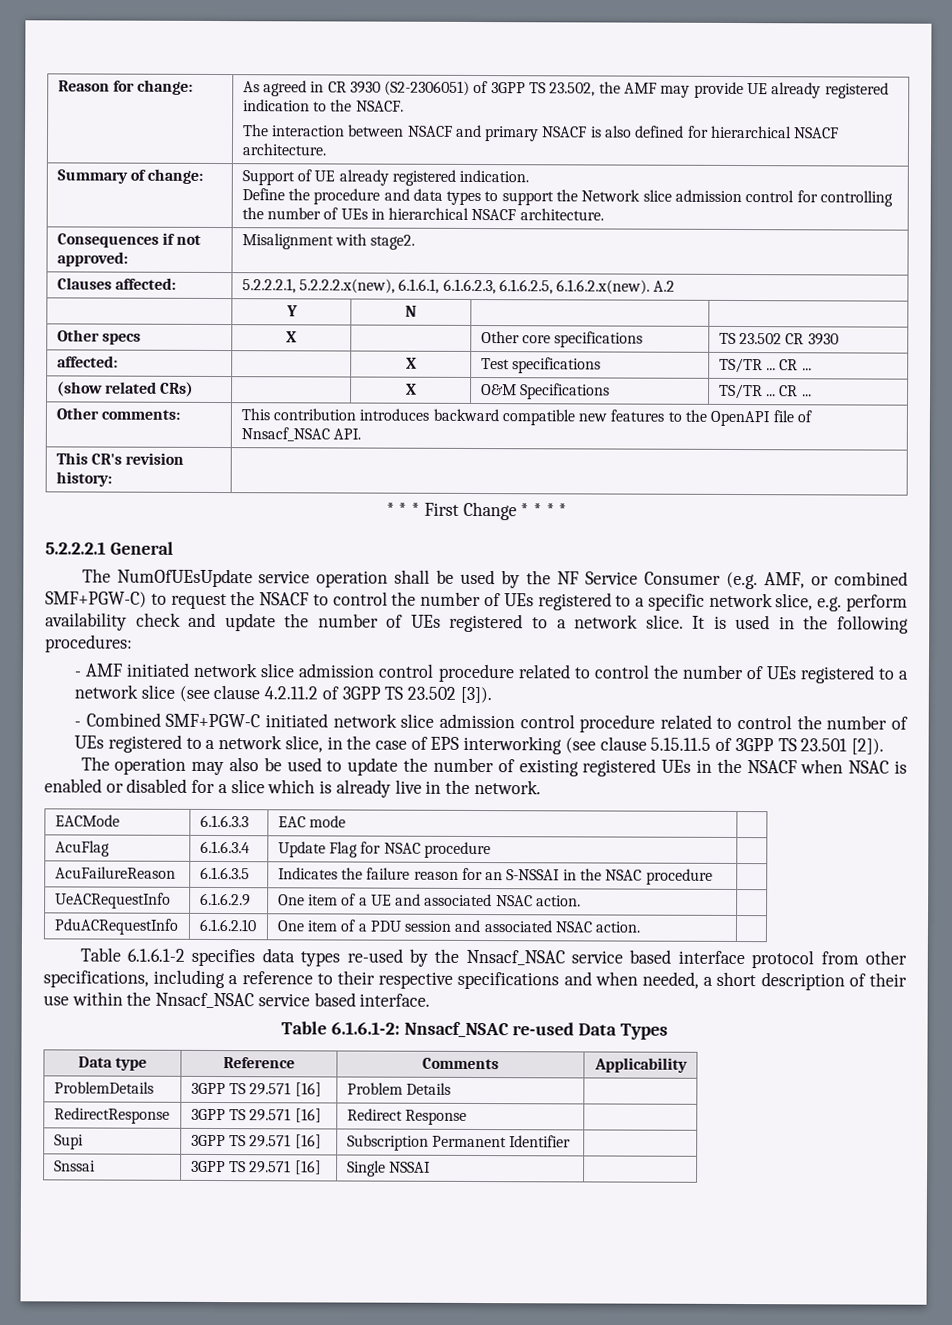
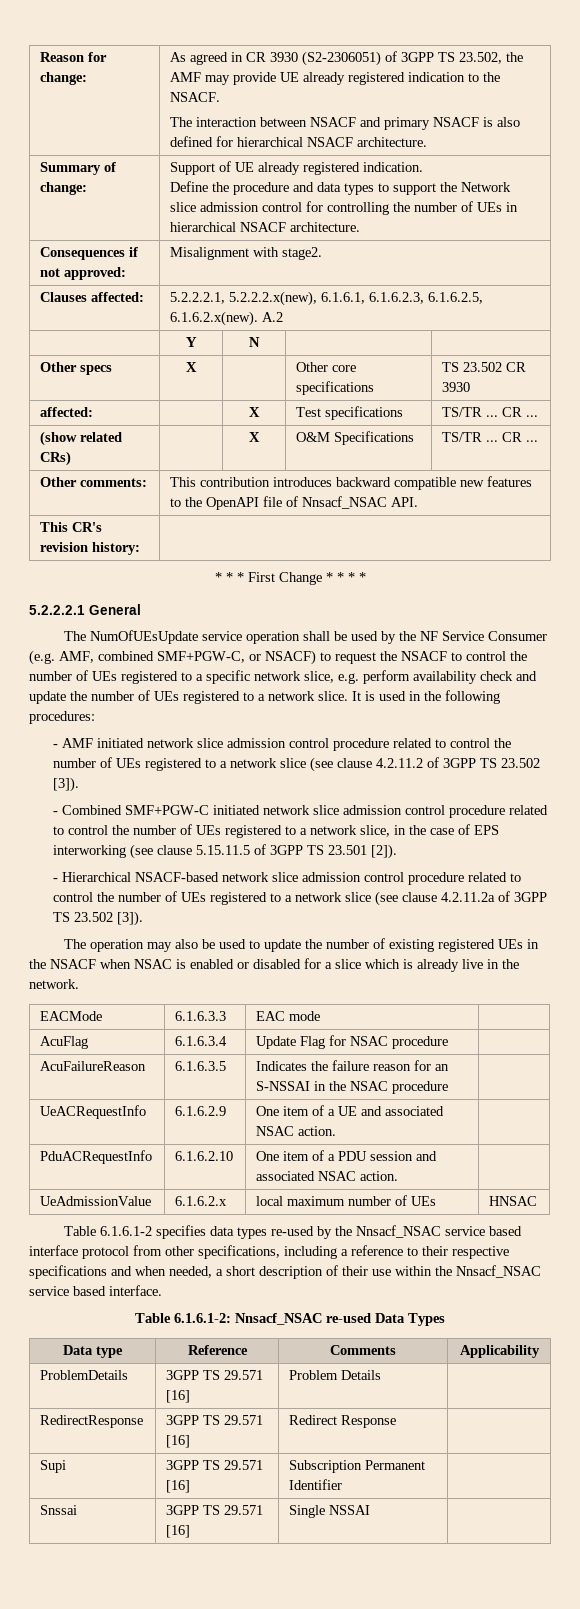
- The NumOfUEsUpdate service operation shall be used by the NF Service Consumer (e.g. AMF, or combined SMF+PGW-C) to request the NSACF to control the number of UEs registered to a specific network slice, e.g. perform availability check and update the number of UEs registered to a network slice.
+ The NumOfUEsUpdate service operation shall be used by the NF Service Consumer (e.g. AMF, combined SMF+PGW-C, or NSACF) to request the NSACF to control the number of UEs registered to a specific network slice, e.g. perform availability check and update the number of UEs registered to a network slice.
+ - Hierarchical NSACF-based network slice admission control procedure related to control the number of UEs registered to a network slice (see clause 4.2.11.2a of 3GPP TS 23.502 [3]).
+ UeAdmissionValue | 6.1.6.2.x | local maximum number of UEs | HNSAC

